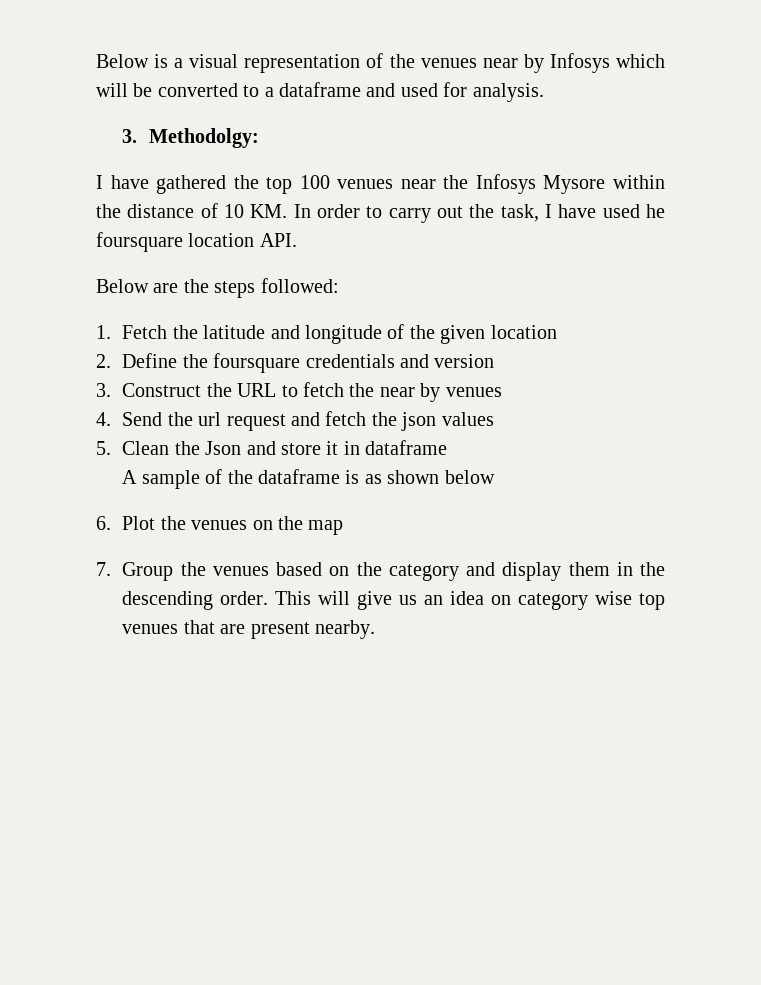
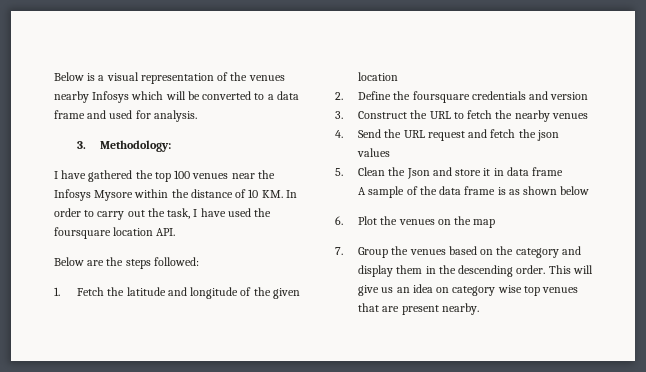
- Below is a visual representation of the venues near by Infosys which will be converted to a dataframe and used for analysis.
+ Below is a visual representation of the venues nearby Infosys which will be converted to a data frame and used for analysis.
- 3. Methodolgy:
+ 3. Methodology:
- I have gathered the top 100 venues near the Infosys Mysore within the distance of 10 KM. In order to carry out the task, I have used he foursquare location API.
+ I have gathered the top 100 venues near the Infosys Mysore within the distance of 10 KM. In order to carry out the task, I have used the foursquare location API.
- 3. Construct the URL to fetch the near by venues
+ 3. Construct the URL to fetch the nearby venues
- 4. Send the url request and fetch the json values
+ 4. Send the URL request and fetch the json values
- 5. Clean the Json and store it in dataframe
+ 5. Clean the Json and store it in data frame
- A sample of the dataframe is as shown below
+ A sample of the data frame is as shown below

